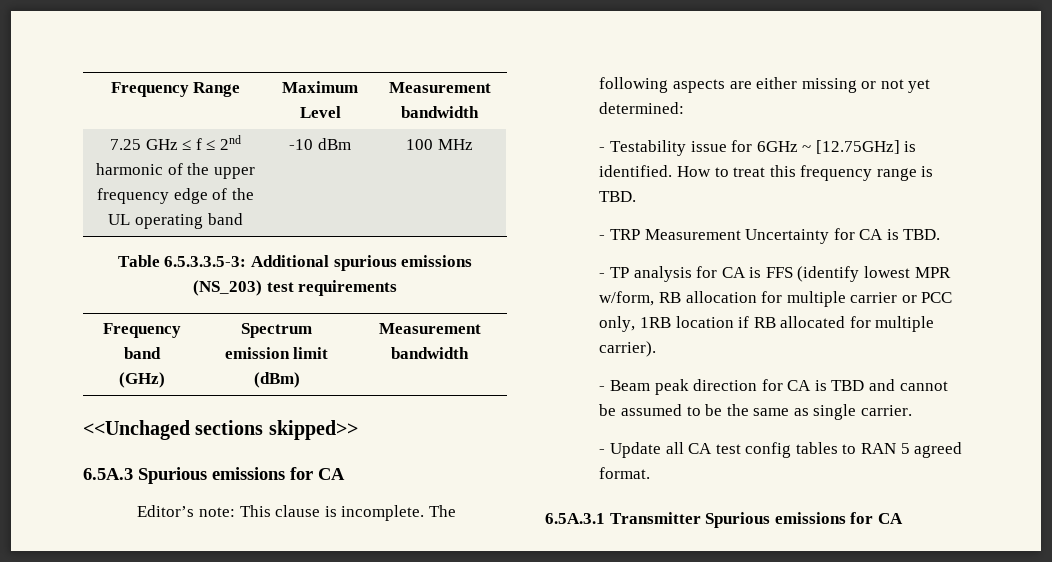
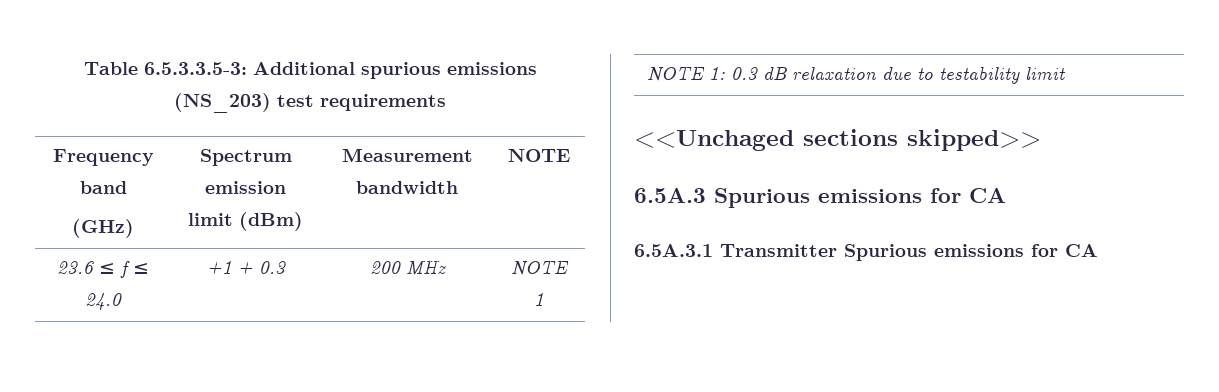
- Frequency Range | Maximum Level | Measurement bandwidth
- 7.25 GHz ≤ f ≤ 2nd harmonic of the upper frequency edge of the UL operating band | -10 dBm | 100 MHz
  Frequency band
- (GHz) | Spectrum emission limit (dBm) | Measurement bandwidth
+ (GHz) | Spectrum emission limit (dBm) | Measurement bandwidth | NOTE
+ 23.6 ≤ f ≤ 24.0 | +1 + 0.3 | 200 MHz | NOTE 1
+ NOTE 1: 0.3 dB relaxation due to testability limit
- Editor’s note: This clause is incomplete. The following aspects are either missing or not yet determined:
- - Testability issue for 6GHz ~ [12.75GHz] is identified. How to treat this frequency range is TBD.
- - TRP Measurement Uncertainty for CA is TBD.
- - TP analysis for CA is FFS (identify lowest MPR w/form, RB allocation for multiple carrier or PCC only, 1RB location if RB allocated for multiple carrier).
- - Beam peak direction for CA is TBD and cannot be assumed to be the same as single carrier.
- - Update all CA test config tables to RAN 5 agreed format.

